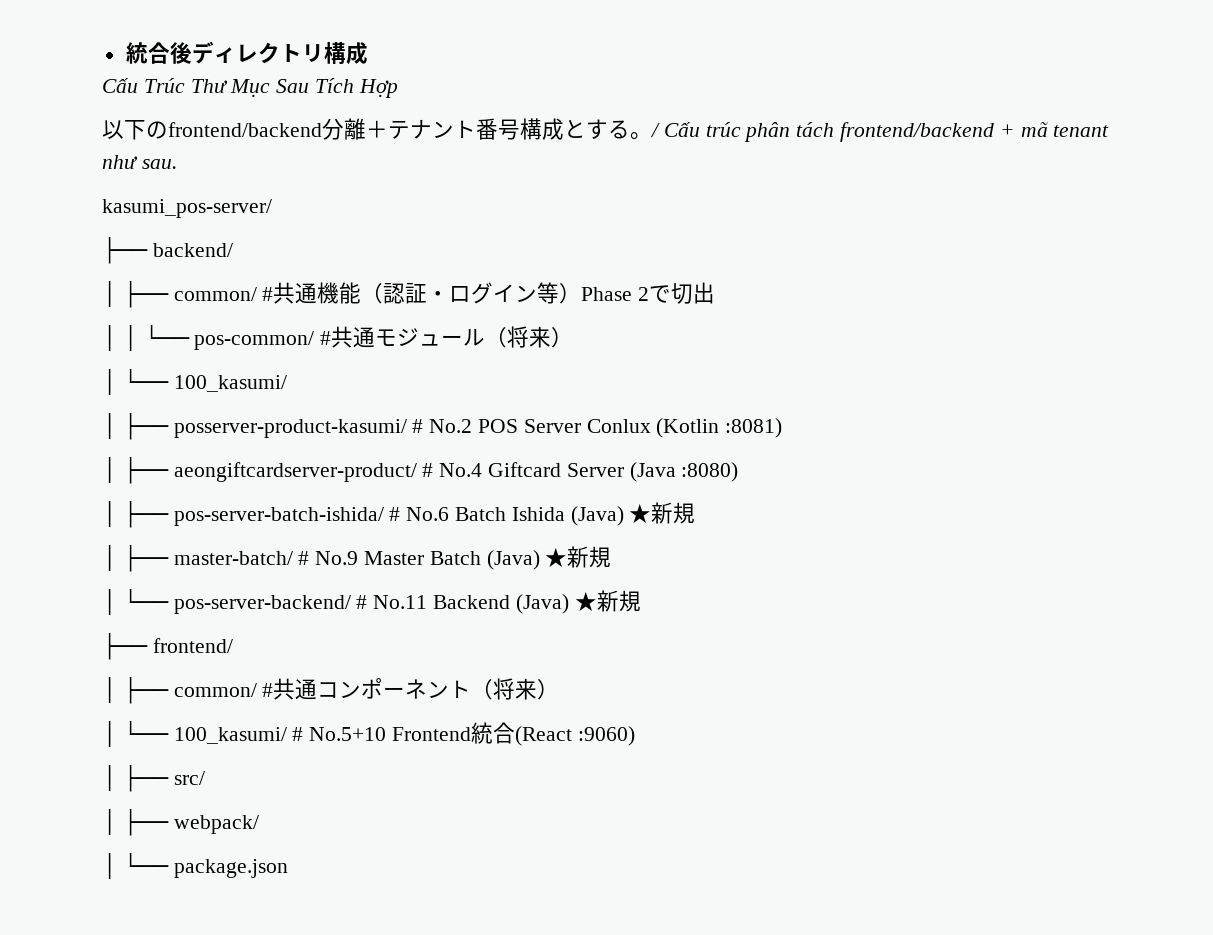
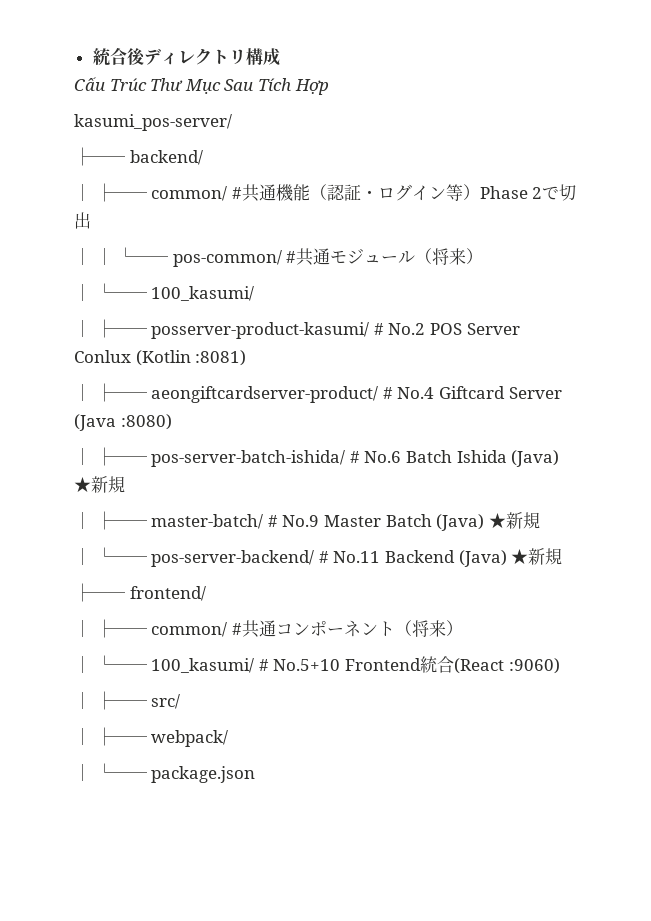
- 以下のfrontend/backend分離＋テナント番号構成とする。/ Cấu trúc phân tách frontend/backend + mã tenant như sau.

